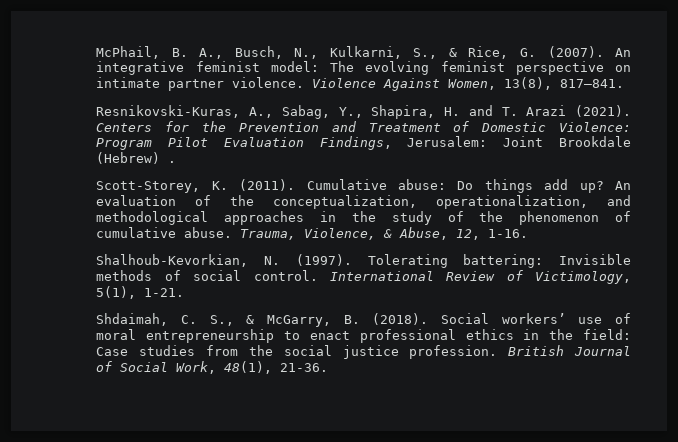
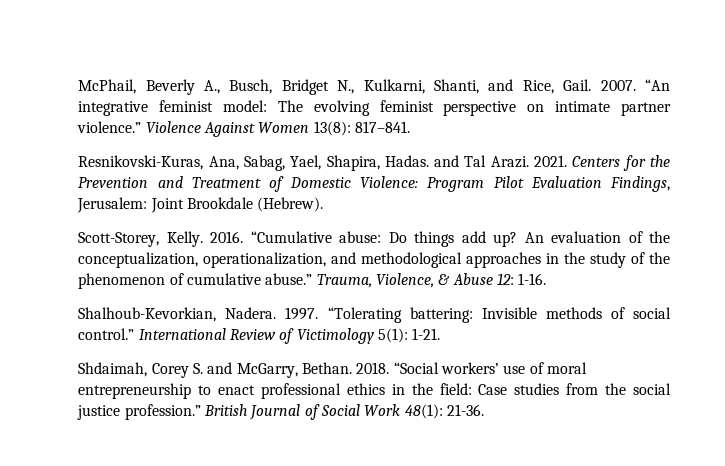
- McPhail, B. A., Busch, N., Kulkarni, S., & Rice, G. (2007). An integrative feminist model: The evolving feminist perspective on intimate partner violence.
+ McPhail, Beverly A., Busch, Bridget N., Kulkarni, Shanti, and Rice, Gail. 2007. “An integrative feminist model: The evolving feminist perspective on intimate partner violence.”
- Violence Against Women, 13(8), 817–841.
+ Violence Against Women 13(8): 817–841.
- Resnikovski-Kuras, A., Sabag, Y., Shapira, H. and T. Arazi (2021).
+ Resnikovski-Kuras, Ana, Sabag, Yael, Shapira, Hadas. and Tal Arazi. 2021.
- Centers for the Prevention and Treatment of Domestic Violence: Program Pilot Evaluation Findings, Jerusalem: Joint Brookdale (Hebrew) .
+ Centers for the Prevention and Treatment of Domestic Violence: Program Pilot Evaluation Findings, Jerusalem: Joint Brookdale (Hebrew).
- Scott-Storey, K. (2011). Cumulative abuse: Do things add up?
+ Scott-Storey, Kelly. 2016. “Cumulative abuse: Do things add up?
- An evaluation of the conceptualization, operationalization, and methodological approaches in the study of the phenomenon of cumulative abuse.
+ An evaluation of the conceptualization, operationalization, and methodological approaches in the study of the phenomenon of cumulative abuse.”
- Trauma, Violence, & Abuse, 12, 1-16.
+ Trauma, Violence, & Abuse 12: 1-16.
- Shalhoub-Kevorkian, N. (1997). Tolerating battering: Invisible methods of social control.
+ Shalhoub-Kevorkian, Nadera. 1997. “Tolerating battering: Invisible methods of social control.”
- International Review of Victimology, 5(1), 1-21.
+ International Review of Victimology 5(1): 1-21.
- Shdaimah, C. S., & McGarry, B. (2018). Social workers’ use of moral entrepreneurship to enact professional ethics in the field: Case studies from the social justice profession.
+ Shdaimah, Corey S. and McGarry, Bethan. 2018. “Social workers’ use of moral entrepreneurship to enact professional ethics in the field: Case studies from the social justice profession.”
- British Journal of Social Work, 48(1), 21-36.
+ British Journal of Social Work 48(1): 21-36.

